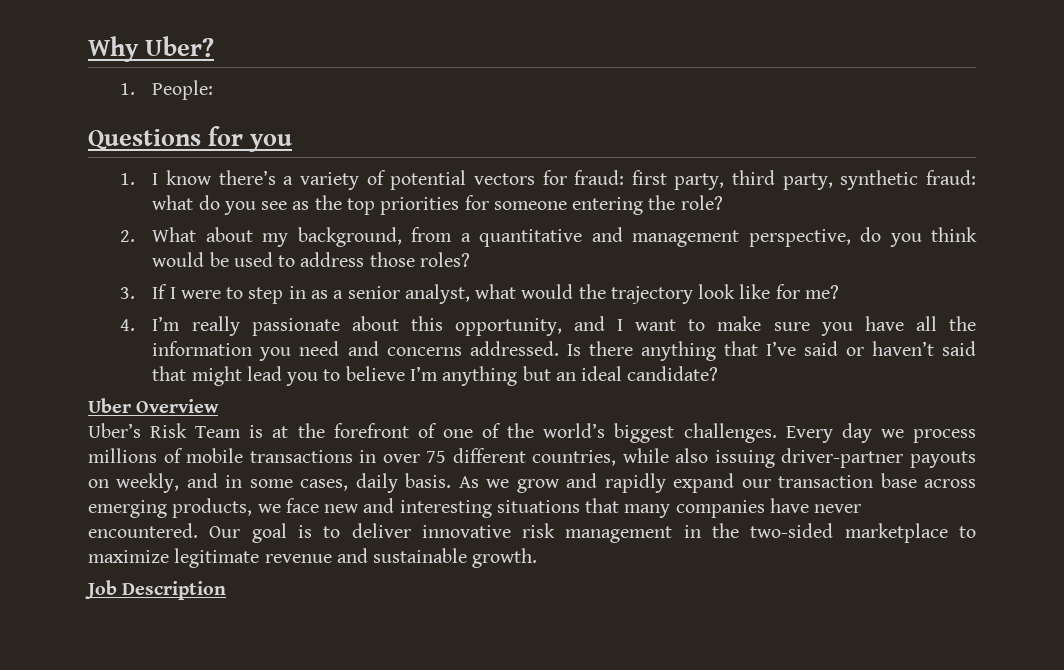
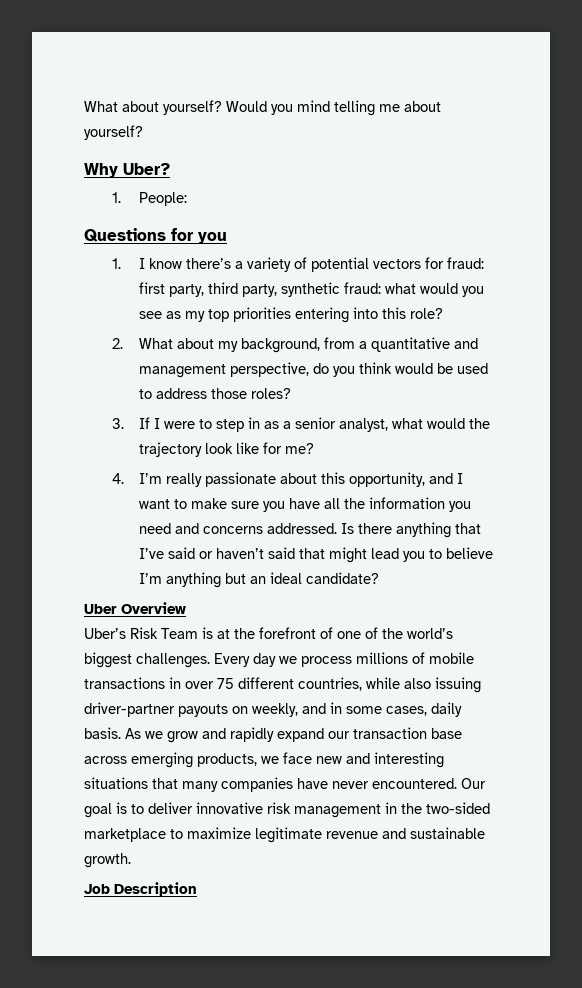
+ What about yourself? Would you mind telling me about yourself?
- 1. I know there’s a variety of potential vectors for fraud: first party, third party, synthetic fraud: what do you see as the top priorities for someone entering the role?
+ 1. I know there’s a variety of potential vectors for fraud: first party, third party, synthetic fraud: what would you see as my top priorities entering into this role?

